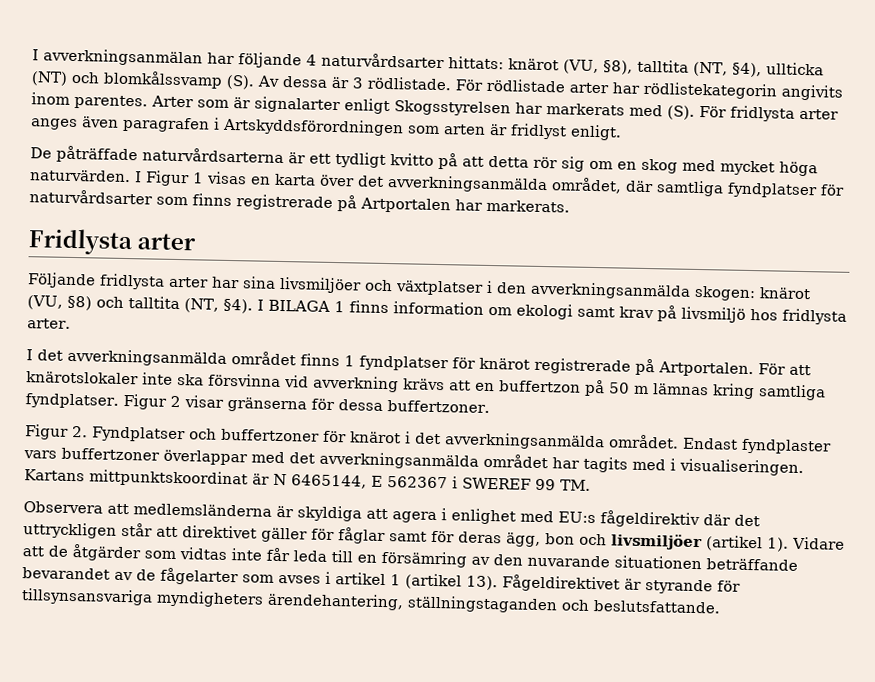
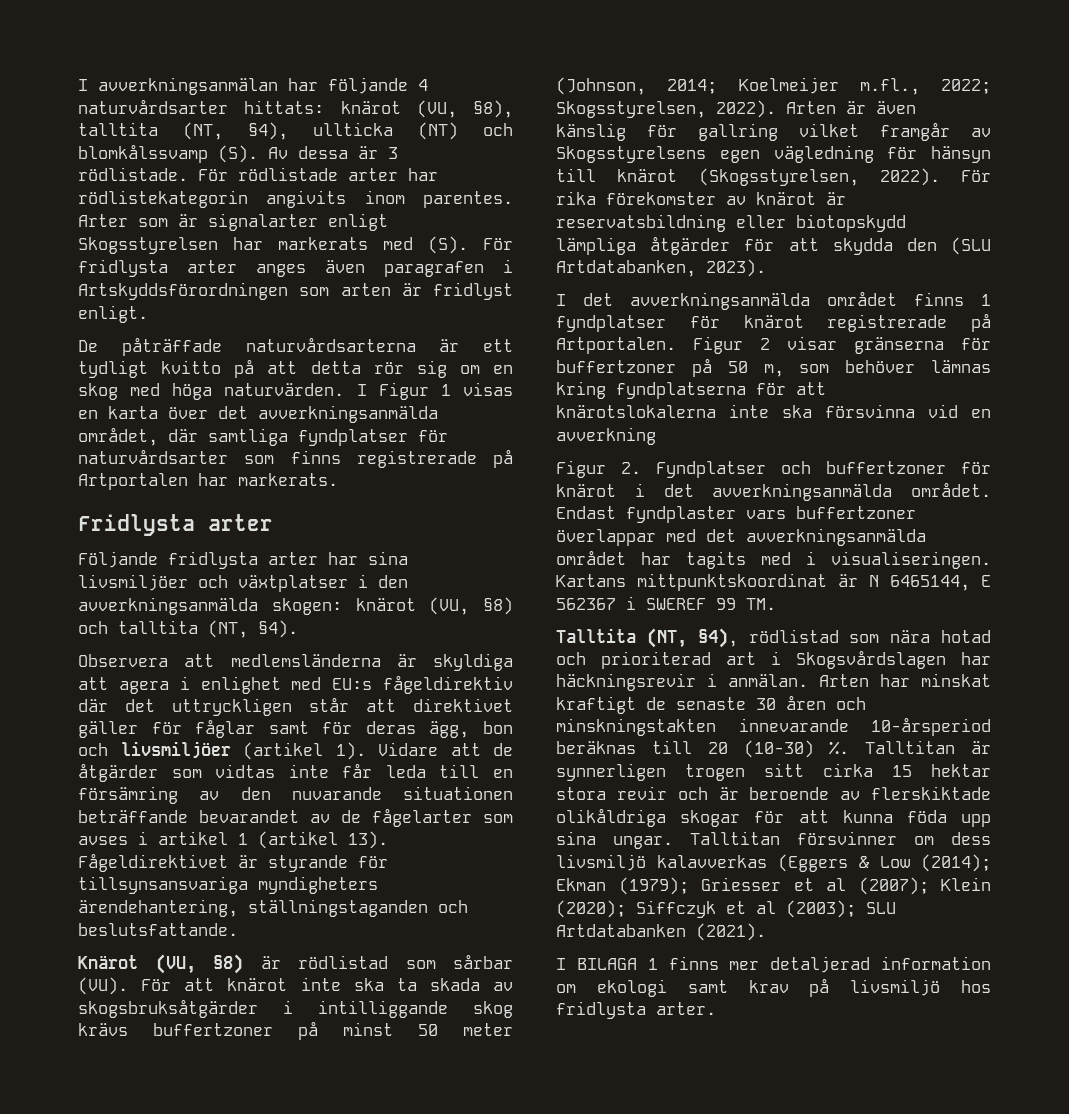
- De påträffade naturvårdsarterna är ett tydligt kvitto på att detta rör sig om en skog med mycket höga naturvärden.
+ De påträffade naturvårdsarterna är ett tydligt kvitto på att detta rör sig om en skog med höga naturvärden.
- I BILAGA 1 finns information om ekologi samt krav på livsmiljö hos fridlysta arter.
- I det avverkningsanmälda området finns 1 fyndplatser för knärot registrerade på Artportalen. För att knärotslokaler inte ska försvinna vid avverkning krävs att en buffertzon på 50 m lämnas kring samtliga fyndplatser. Figur 2 visar gränserna för dessa buffertzoner.
- Figur 2. Fyndplatser och buffertzoner för knärot i det avverkningsanmälda området. Endast fyndplaster vars buffertzoner överlappar med det avverkningsanmälda området har tagits med i visualiseringen. Kartans mittpunktskoordinat är N 6465144, E 562367 i SWEREF 99 TM.
+ Knärot (VU, §8) är rödlistad som sårbar (VU). För att knärot inte ska ta skada av skogsbruksåtgärder i intilliggande skog krävs buffertzoner på minst 50 meter (Johnson, 2014; Koelmeijer m.fl., 2022; Skogsstyrelsen, 2022). Arten är även känslig för gallring vilket framgår av Skogsstyrelsens egen vägledning för hänsyn till knärot (Skogsstyrelsen, 2022). För rika förekomster av knärot är reservatsbildning eller biotopskydd lämpliga åtgärder för att skydda den (SLU Artdatabanken, 2023).
+ I det avverkningsanmälda området finns 1 fyndplatser för knärot registrerade på Artportalen. Figur 2 visar gränserna för buffertzoner på 50 m, som behöver lämnas kring fyndplatserna för att knärotslokalerna inte ska försvinna vid en avverkning
+ Figur 2. Fyndplatser och buffertzoner för knärot i det avverkningsanmälda området. Endast fyndplaster vars buffertzoner överlappar med det avverkningsanmälda området har tagits med i visualiseringen. Kartans mittpunktskoordinat är N 6465144, E 562367 i SWEREF 99 TM.
+ Talltita (NT, §4), rödlistad som nära hotad och prioriterad art i Skogsvårdslagen har häckningsrevir i anmälan. Arten har minskat kraftigt de senaste 30 åren och minskningstakten innevarande 10-årsperiod beräknas till 20 (10-30) %. Talltitan är synnerligen trogen sitt cirka 15 hektar stora revir och är beroende av flerskiktade olikåldriga skogar för att kunna föda upp sina ungar. Talltitan försvinner om dess livsmiljö kalavverkas (Eggers & Low (2014); Ekman (1979); Griesser et al (2007); Klein (2020); Siffczyk et al (2003); SLU Artdatabanken (2021).
+ I BILAGA 1 finns mer detaljerad information om ekologi samt krav på livsmiljö hos fridlysta arter.

